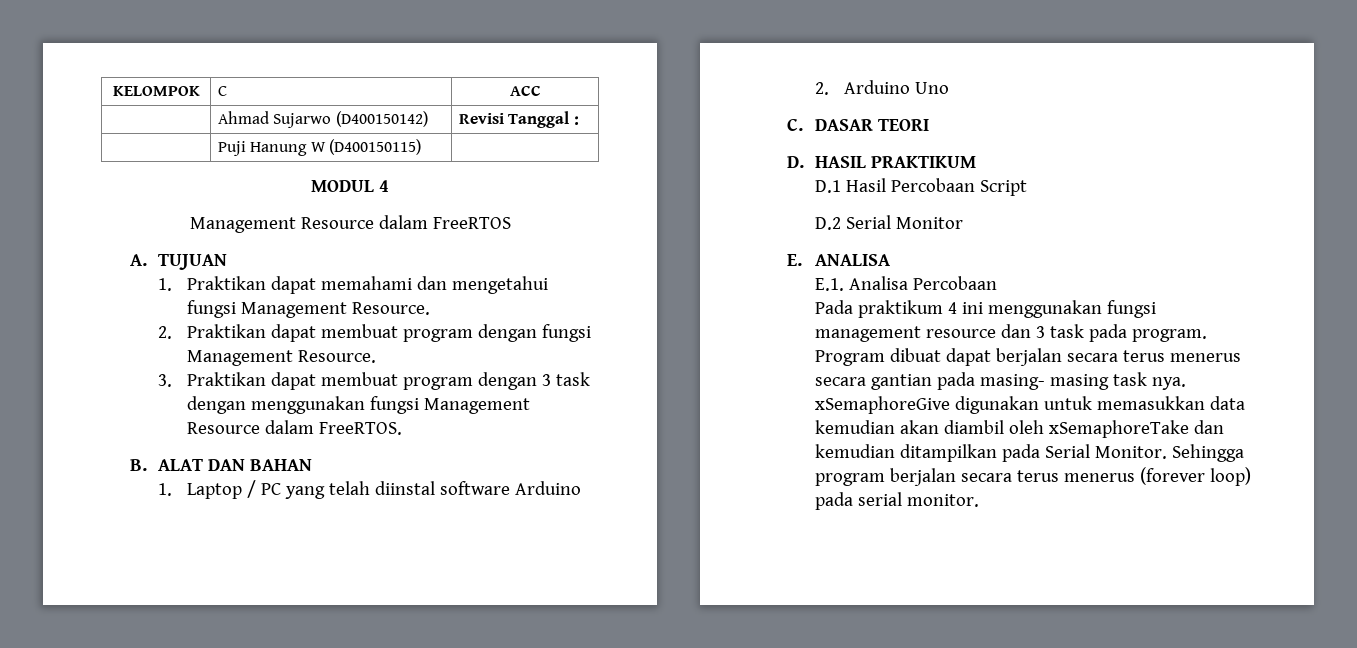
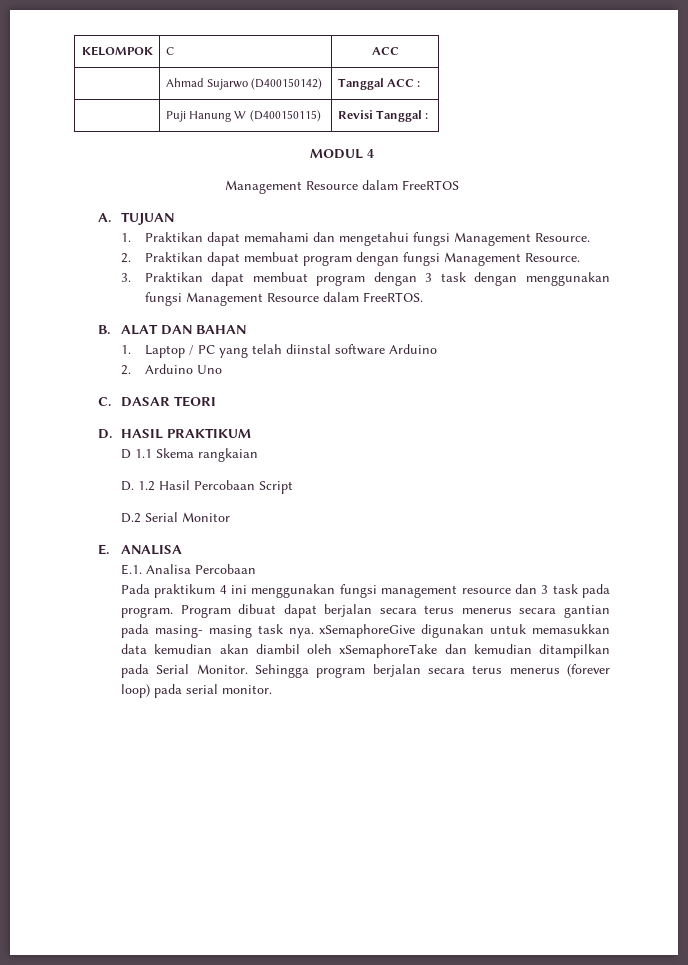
- | Ahmad Sujarwo (D400150142) | Revisi Tanggal :
+ | Ahmad Sujarwo (D400150142) | Tanggal ACC :
- | Puji Hanung W (D400150115) |
+ | Puji Hanung W (D400150115) | Revisi Tanggal :
- D.1 Hasil Percobaan Script
+ D 1.1 Skema rangkaian
+ D. 1.2 Hasil Percobaan Script

